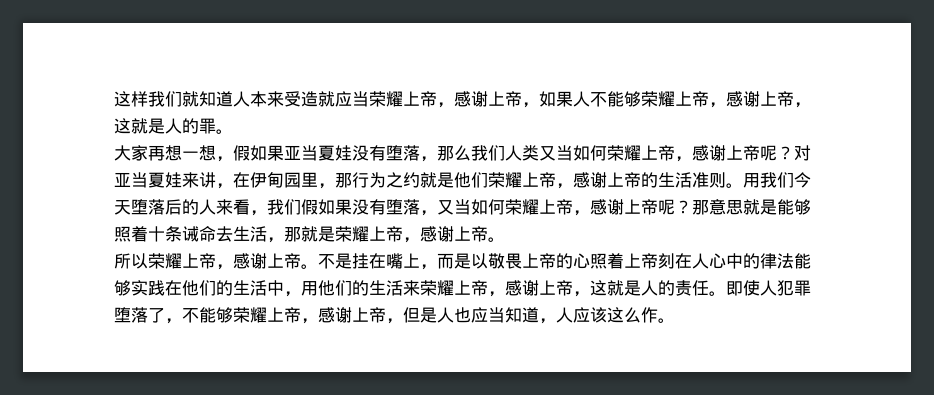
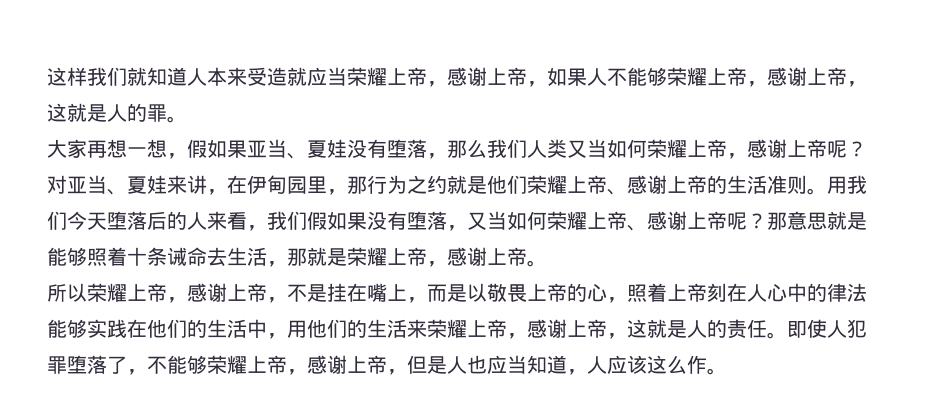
- 大家再想一想，假如果亚当夏娃没有堕落，那么我们人类又当如何荣耀上帝，感谢上帝呢？
+ 大家再想一想，假如果亚当、夏娃没有堕落，那么我们人类又当如何荣耀上帝，感谢上帝呢？
- 对亚当夏娃来讲，在伊甸园里，那行为之约就是他们荣耀上帝，感谢上帝的生活准则。
+ 对亚当、夏娃来讲，在伊甸园里，那行为之约就是他们荣耀上帝、感谢上帝的生活准则。
- 用我们今天堕落后的人来看，我们假如果没有堕落，又当如何荣耀上帝，感谢上帝呢？
+ 用我们今天堕落后的人来看，我们假如果没有堕落，又当如何荣耀上帝、感谢上帝呢？
- 所以荣耀上帝，感谢上帝。不是挂在嘴上，而是以敬畏上帝的心照着上帝刻在人心中的律法能够实践在他们的生活中，用他们的生活来荣耀上帝，感谢上帝，这就是人的责任。
+ 所以荣耀上帝，感谢上帝，不是挂在嘴上，而是以敬畏上帝的心，照着上帝刻在人心中的律法能够实践在他们的生活中，用他们的生活来荣耀上帝，感谢上帝，这就是人的责任。

